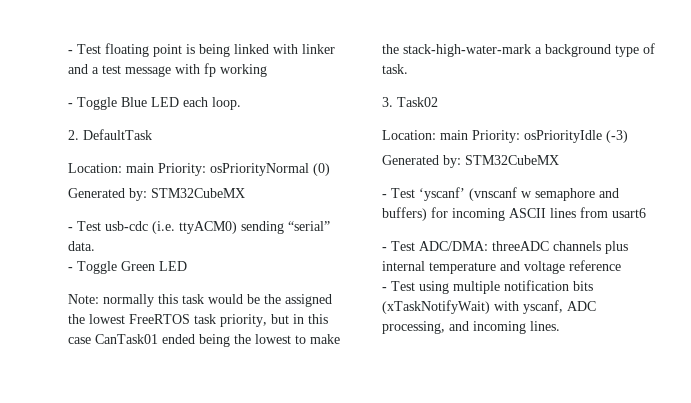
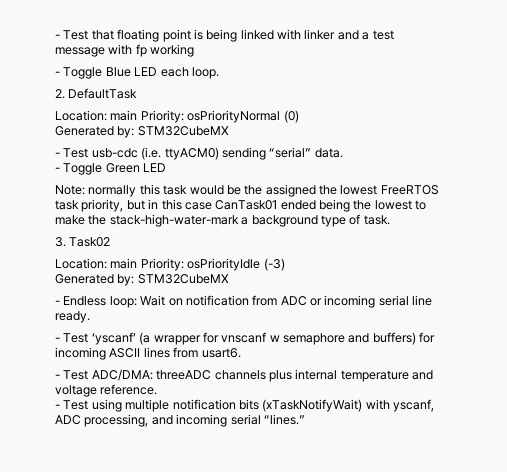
- - Test floating point is being linked with linker and a test message with fp working
+ - Test that floating point is being linked with linker and a test message with fp working
+ - Endless loop: Wait on notification from ADC or incoming serial line ready.
- - Test ‘yscanf’ (vnscanf w semaphore and buffers) for incoming ASCII lines from usart6
+ - Test ‘yscanf’ (a wrapper for vnscanf w semaphore and buffers) for incoming ASCII lines from usart6.
- - Test ADC/DMA: threeADC channels plus internal temperature and voltage reference
+ - Test ADC/DMA: threeADC channels plus internal temperature and voltage reference.
- - Test using multiple notification bits (xTaskNotifyWait) with yscanf, ADC processing, and incoming lines.
+ - Test using multiple notification bits (xTaskNotifyWait) with yscanf, ADC processing, and incoming serial “lines.”

